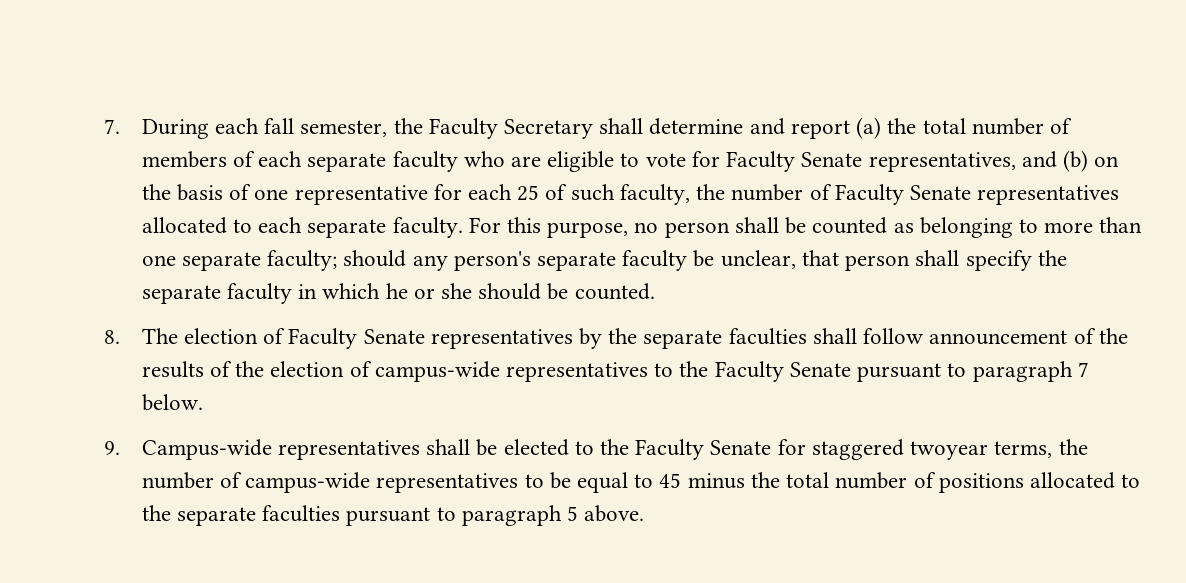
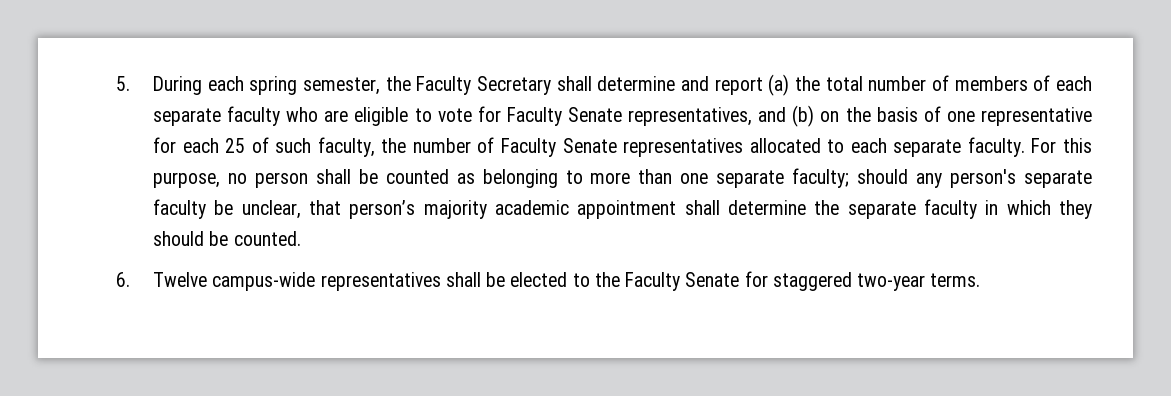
- 7. During each fall semester, the Faculty Secretary shall determine and report (a) the total number of members of each separate faculty who are eligible to vote for Faculty Senate representatives, and (b) on the basis of one representative for each 25 of such faculty, the number of Faculty Senate representatives allocated to each separate faculty.
+ 5. During each spring semester, the Faculty Secretary shall determine and report (a) the total number of members of each separate faculty who are eligible to vote for Faculty Senate representatives, and (b) on the basis of one representative for each 25 of such faculty, the number of Faculty Senate representatives allocated to each separate faculty.
- For this purpose, no person shall be counted as belonging to more than one separate faculty; should any person's separate faculty be unclear, that person shall specify the separate faculty in which he or she should be counted.
+ For this purpose, no person shall be counted as belonging to more than one separate faculty; should any person's separate faculty be unclear, that person’s majority academic appointment shall determine the separate faculty in which they should be counted.
- 8. The election of Faculty Senate representatives by the separate faculties shall follow announcement of the results of the election of campus-wide representatives to the Faculty Senate pursuant to paragraph 7 below.
- 9. Campus-wide representatives shall be elected to the Faculty Senate for staggered twoyear terms, the number of campus-wide representatives to be equal to 45 minus the total number of positions allocated to the separate faculties pursuant to paragraph 5 above.
+ 6. Twelve campus-wide representatives shall be elected to the Faculty Senate for staggered two-year terms.

